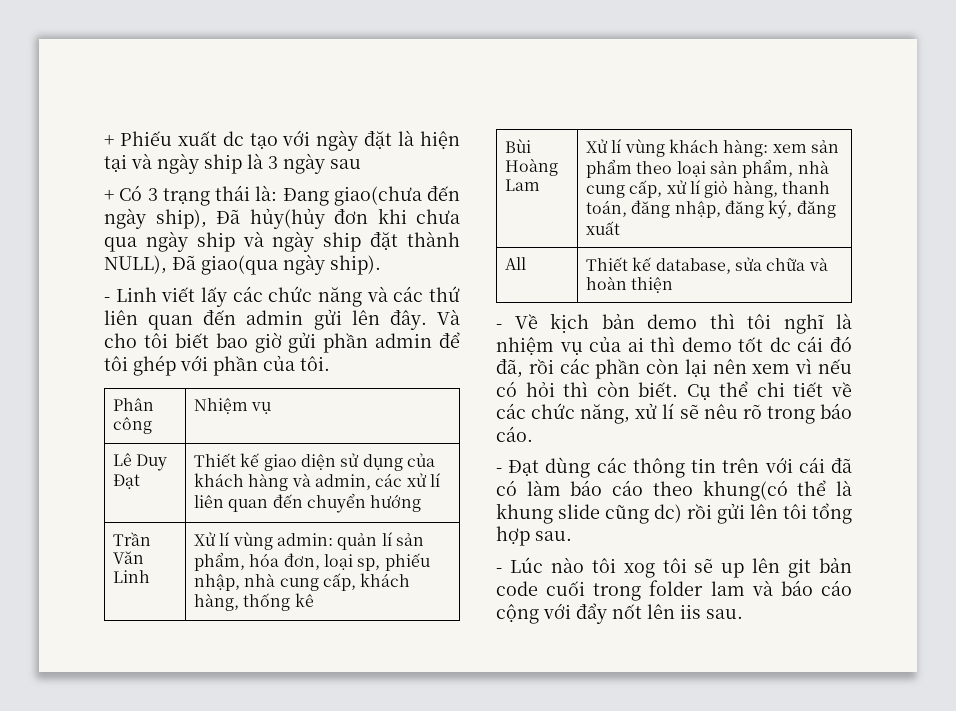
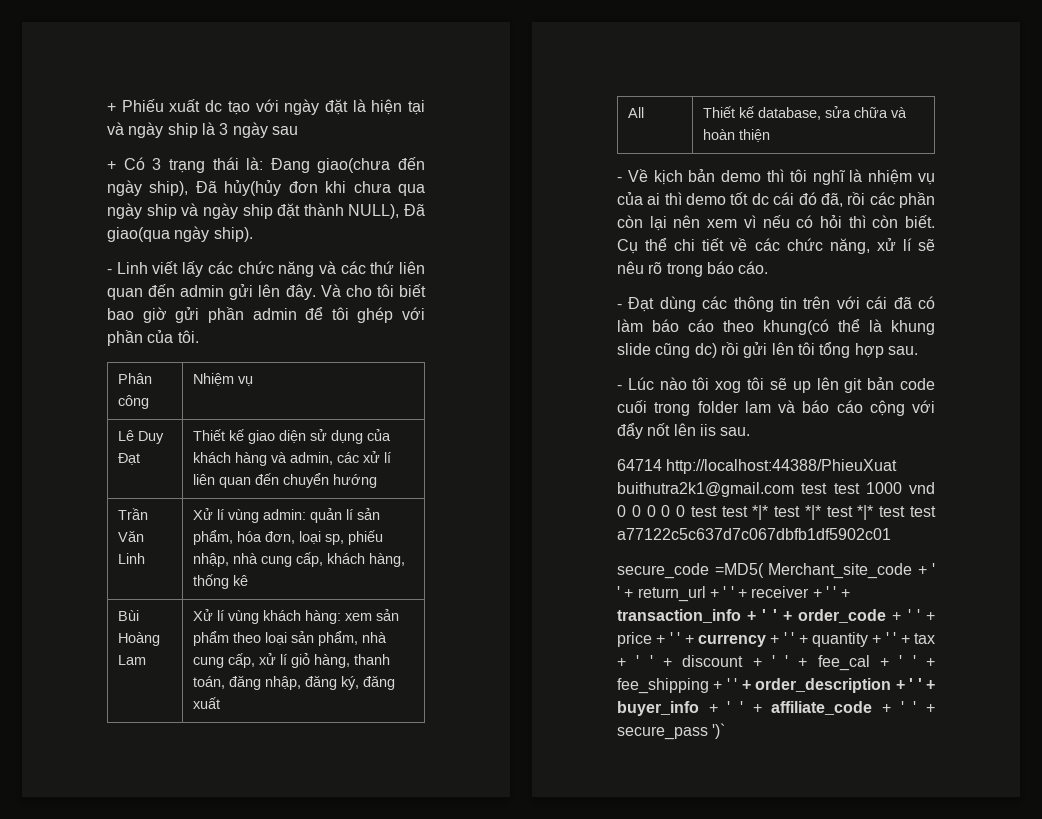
+ 64714 http://localhost:44388/PhieuXuat buithutra2k1@gmail.com test test 1000 vnd 0 0 0 0 0 test test *|* test *|* test *|* test test a77122c5c637d7c067dbfb1df5902c01
+ secure_code =MD5( Merchant_site_code + ' ' + return_url + ' ' + receiver + ' ' + transaction_info + ' ' + order_code + ' ' + price + ' ' + currency + ' ' + quantity + ' ' + tax + ' ' + discount + ' ' + fee_cal + ' ' + fee_shipping + ' ' + order_description + ' ' + buyer_info + ' ' + affiliate_code + ' ' + secure_pass ')`

